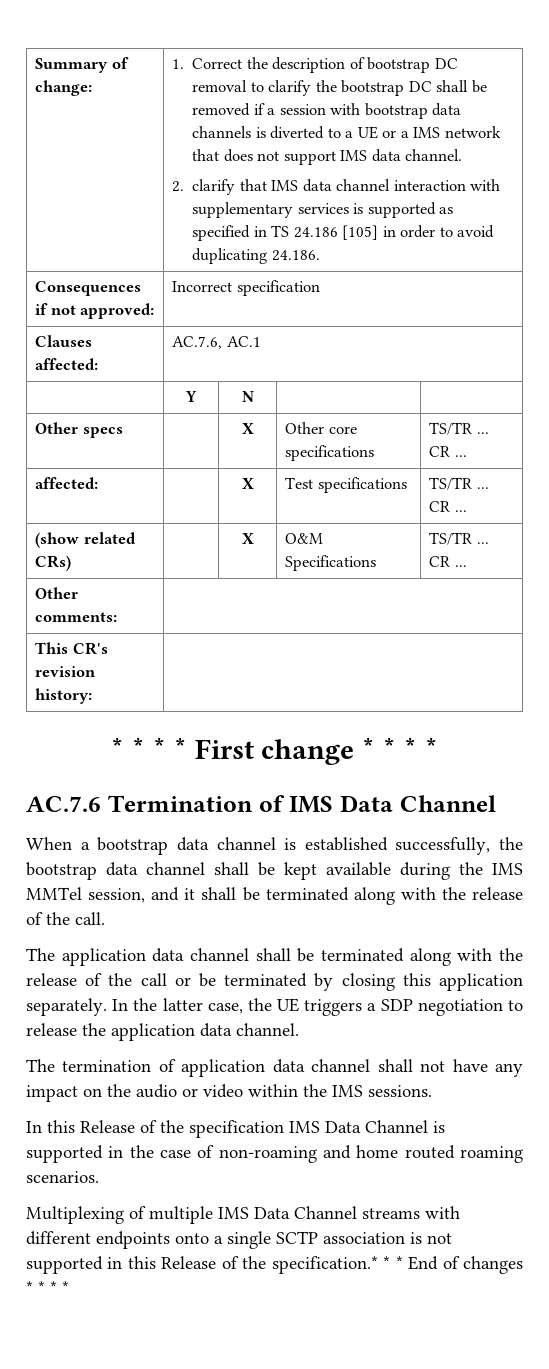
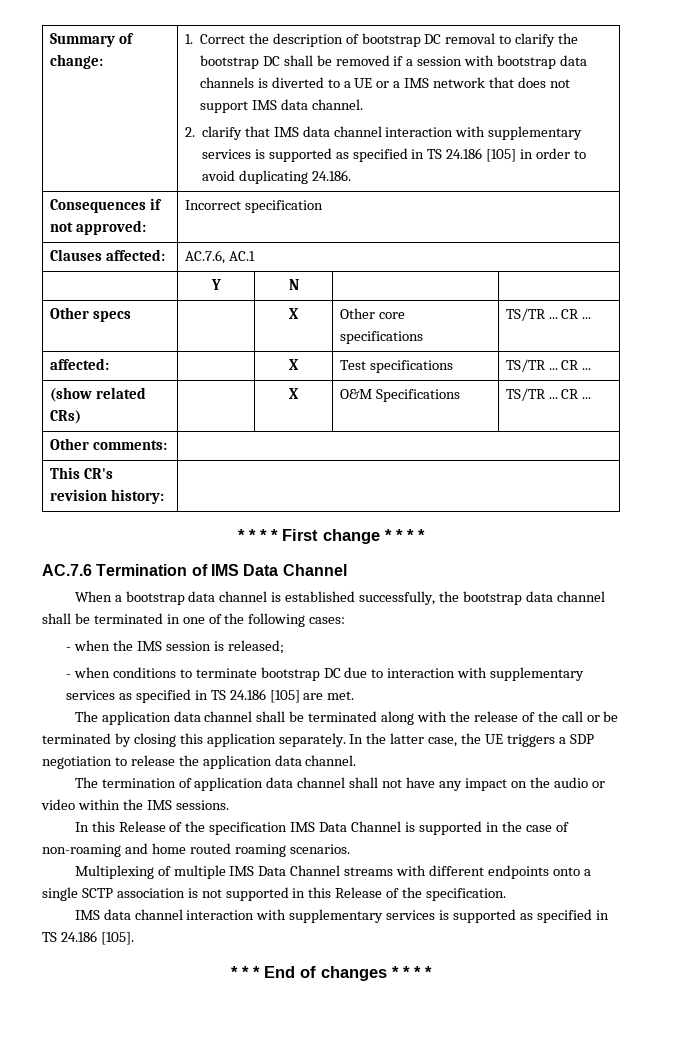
- When a bootstrap data channel is established successfully, the bootstrap data channel shall be kept available during the IMS MMTel session, and it shall be terminated along with the release of the call.
+ When a bootstrap data channel is established successfully, the bootstrap data channel shall be terminated in one of the following cases:
+ - when the IMS session is released;
+ - when conditions to terminate bootstrap DC due to interaction with supplementary services as specified in TS 24.186 [105] are met.
- Multiplexing of multiple IMS Data Channel streams with different endpoints onto a single SCTP association is not supported in this Release of the specification.* * * End of changes * * * *
+ Multiplexing of multiple IMS Data Channel streams with different endpoints onto a single SCTP association is not supported in this Release of the specification.
+ IMS data channel interaction with supplementary services is supported as specified in TS 24.186 [105].
+ * * * End of changes * * * *

